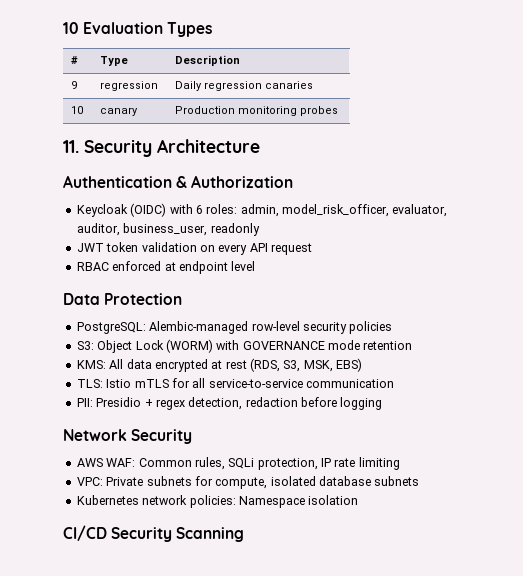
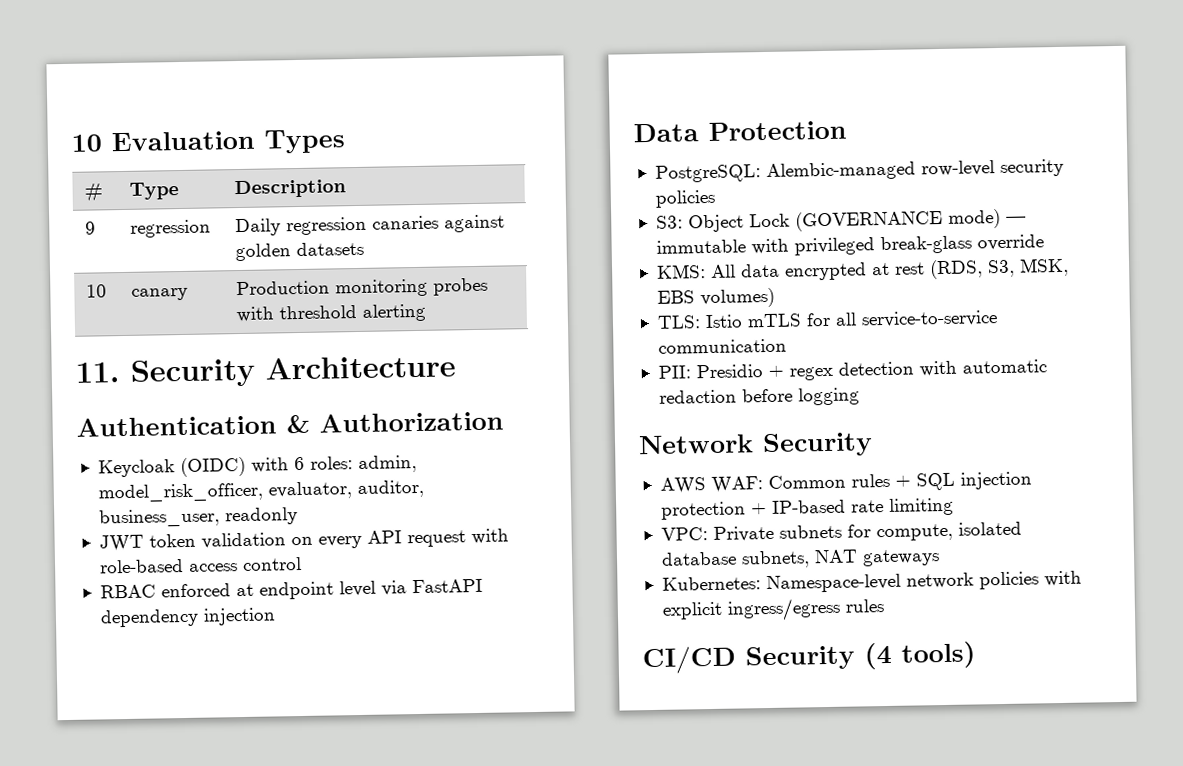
- 9 | regression | Daily regression canaries
+ 9 | regression | Daily regression canaries against golden datasets
- 10 | canary | Production monitoring probes
+ 10 | canary | Production monitoring probes with threshold alerting
- JWT token validation on every API request
+ JWT token validation on every API request with role-based access control
- RBAC enforced at endpoint level
+ RBAC enforced at endpoint level via FastAPI dependency injection
- S3: Object Lock (WORM) with GOVERNANCE mode retention
+ S3: Object Lock (GOVERNANCE mode) — immutable with privileged break-glass override
- KMS: All data encrypted at rest (RDS, S3, MSK, EBS)
+ KMS: All data encrypted at rest (RDS, S3, MSK, EBS volumes)
- PII: Presidio + regex detection, redaction before logging
+ PII: Presidio + regex detection with automatic redaction before logging
- AWS WAF: Common rules, SQLi protection, IP rate limiting
+ AWS WAF: Common rules + SQL injection protection + IP-based rate limiting
- VPC: Private subnets for compute, isolated database subnets
- Kubernetes network policies: Namespace isolation
+ VPC: Private subnets for compute, isolated database subnets, NAT gateways
+ Kubernetes: Namespace-level network policies with explicit ingress/egress rules
- CI/CD Security Scanning
+ CI/CD Security (4 tools)

